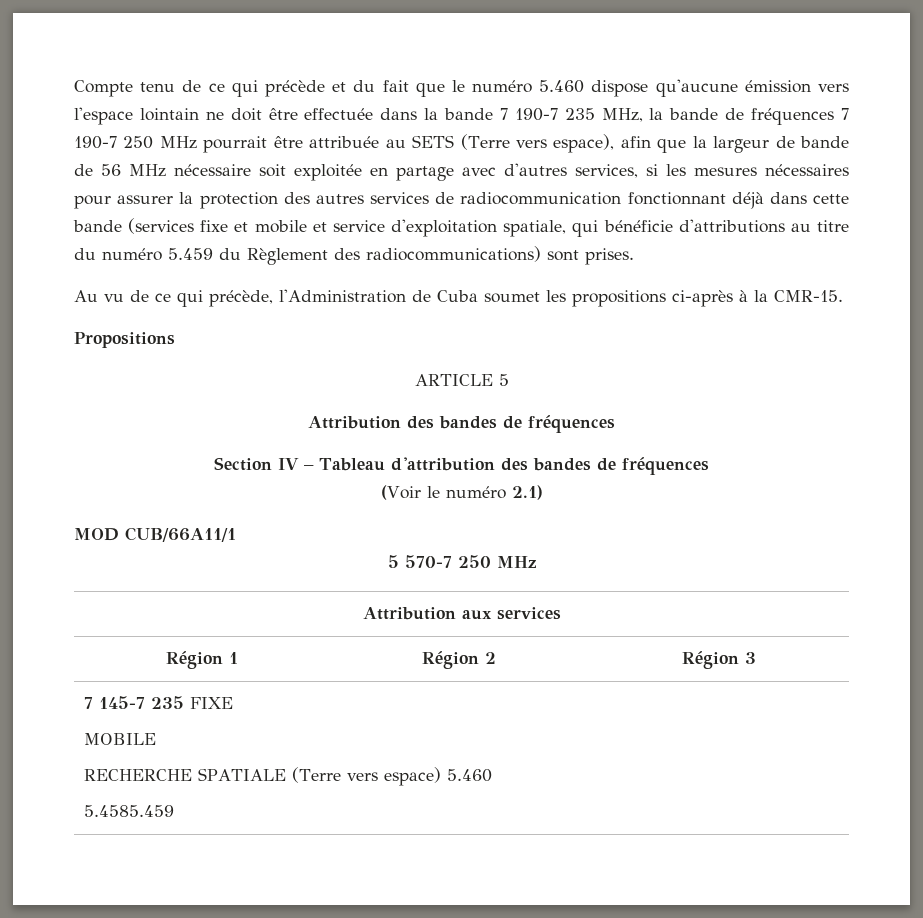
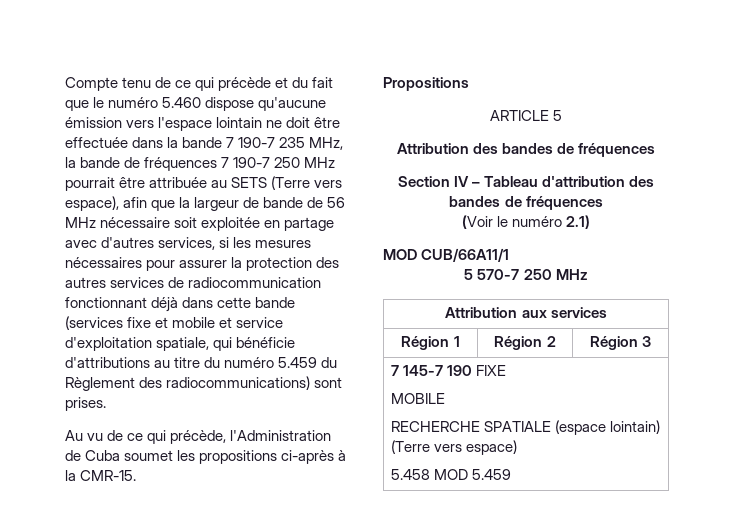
- 7 145-7 235 FIXE
+ 7 145-7 190 FIXE
  MOBILE
- RECHERCHE SPATIALE (Terre vers espace) 5.460
- 5.4585.459
+ RECHERCHE SPATIALE (espace lointain) (Terre vers espace)
+ 5.458 MOD 5.459

